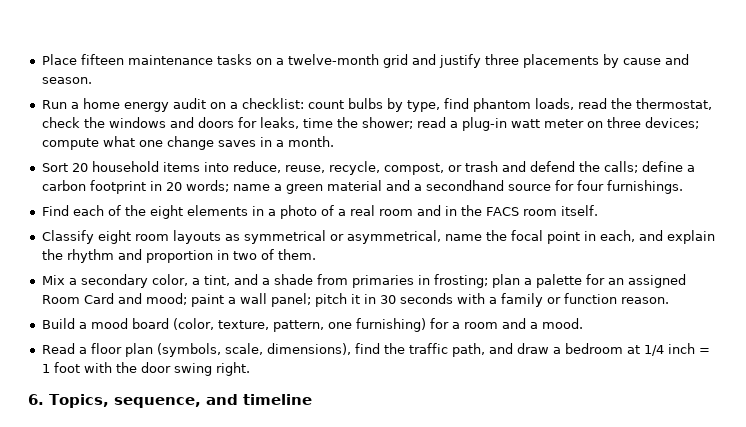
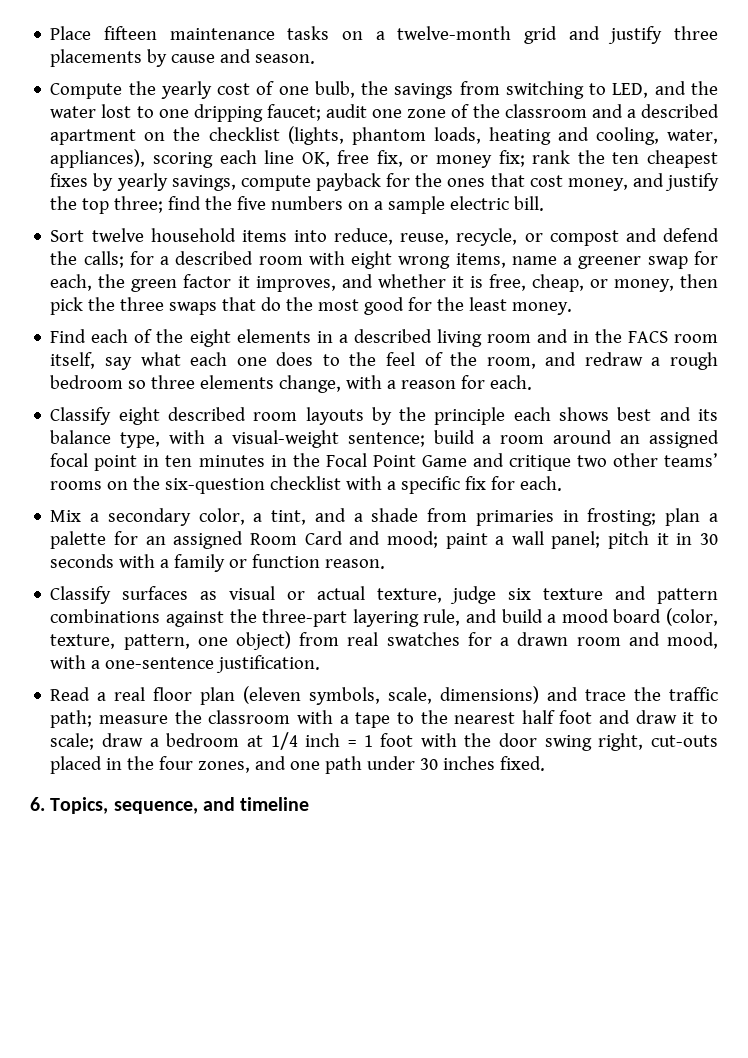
- Run a home energy audit on a checklist: count bulbs by type, find phantom loads, read the thermostat, check the windows and doors for leaks, time the shower; read a plug-in watt meter on three devices; compute what one change saves in a month.
+ Compute the yearly cost of one bulb, the savings from switching to LED, and the water lost to one dripping faucet; audit one zone of the classroom and a described apartment on the checklist (lights, phantom loads, heating and cooling, water, appliances), scoring each line OK, free fix, or money fix; rank the ten cheapest fixes by yearly savings, compute payback for the ones that cost money, and justify the top three; find the five numbers on a sample electric bill.
- Sort 20 household items into reduce, reuse, recycle, compost, or trash and defend the calls; define a carbon footprint in 20 words; name a green material and a secondhand source for four furnishings.
+ Sort twelve household items into reduce, reuse, recycle, or compost and defend the calls; for a described room with eight wrong items, name a greener swap for each, the green factor it improves, and whether it is free, cheap, or money, then pick the three swaps that do the most good for the least money.
- Find each of the eight elements in a photo of a real room and in the FACS room itself.
+ Find each of the eight elements in a described living room and in the FACS room itself, say what each one does to the feel of the room, and redraw a rough bedroom so three elements change, with a reason for each.
- Classify eight room layouts as symmetrical or asymmetrical, name the focal point in each, and explain the rhythm and proportion in two of them.
+ Classify eight described room layouts by the principle each shows best and its balance type, with a visual-weight sentence; build a room around an assigned focal point in ten minutes in the Focal Point Game and critique two other teams’ rooms on the six-question checklist with a specific fix for each.
- Build a mood board (color, texture, pattern, one furnishing) for a room and a mood.
+ Classify surfaces as visual or actual texture, judge six texture and pattern combinations against the three-part layering rule, and build a mood board (color, texture, pattern, one object) from real swatches for a drawn room and mood, with a one-sentence justification.
- Read a floor plan (symbols, scale, dimensions), find the traffic path, and draw a bedroom at 1/4 inch = 1 foot with the door swing right.
+ Read a real floor plan (eleven symbols, scale, dimensions) and trace the traffic path; measure the classroom with a tape to the nearest half foot and draw it to scale; draw a bedroom at 1/4 inch = 1 foot with the door swing right, cut-outs placed in the four zones, and one path under 30 inches fixed.

